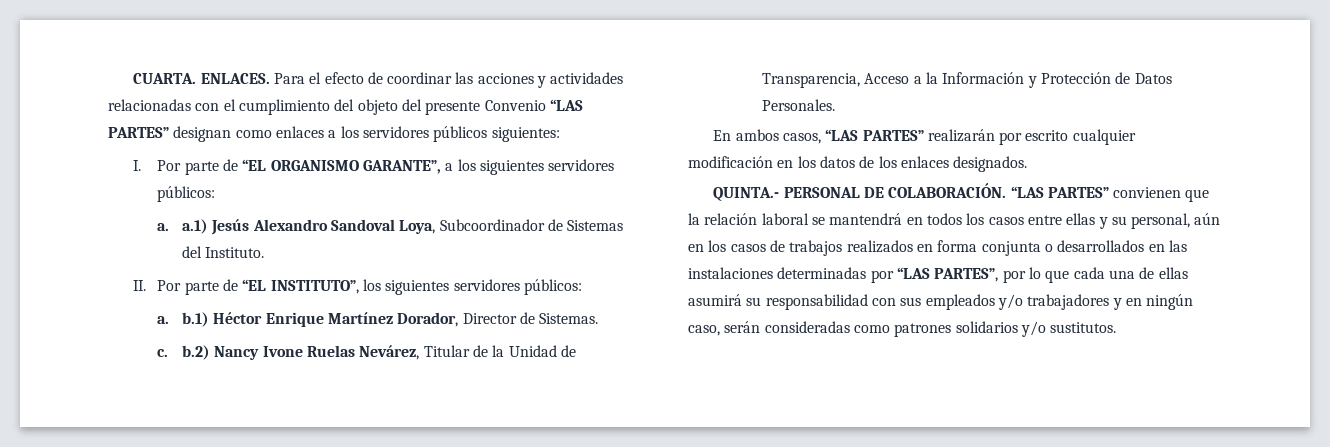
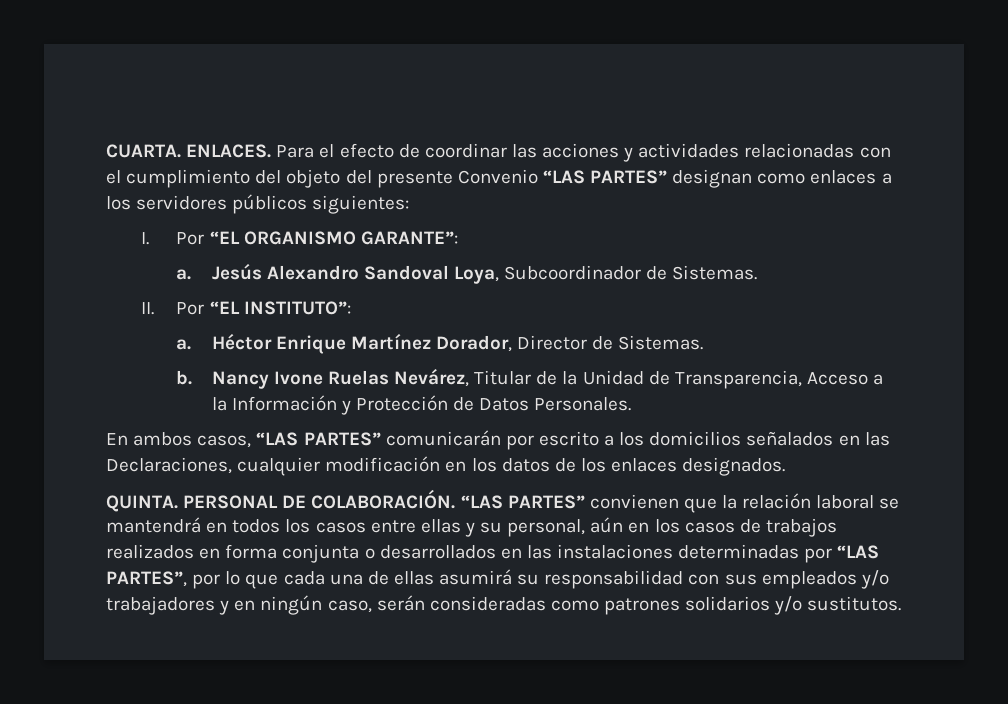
- I. Por parte de “EL ORGANISMO GARANTE”, a los siguientes servidores públicos:
- a. a.1) Jesús Alexandro Sandoval Loya, Subcoordinador de Sistemas del Instituto.
+ I. Por “EL ORGANISMO GARANTE”:
+ a. Jesús Alexandro Sandoval Loya, Subcoordinador de Sistemas.
- II. Por parte de “EL INSTITUTO”, los siguientes servidores públicos:
- a. b.1) Héctor Enrique Martínez Dorador, Director de Sistemas.
+ II. Por “EL INSTITUTO”:
+ a. Héctor Enrique Martínez Dorador, Director de Sistemas.
- c. b.2) Nancy Ivone Ruelas Nevárez, Titular de la Unidad de Transparencia, Acceso a la Información y Protección de Datos Personales.
+ b. Nancy Ivone Ruelas Nevárez, Titular de la Unidad de Transparencia, Acceso a la Información y Protección de Datos Personales.
- En ambos casos, “LAS PARTES” realizarán por escrito cualquier modificación en los datos de los enlaces designados.
+ En ambos casos, “LAS PARTES” comunicarán por escrito a los domicilios señalados en las Declaraciones, cualquier modificación en los datos de los enlaces designados.
- QUINTA.- PERSONAL DE COLABORACIÓN.
+ QUINTA. PERSONAL DE COLABORACIÓN.

